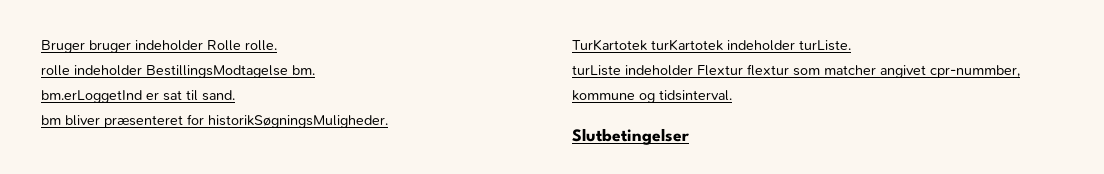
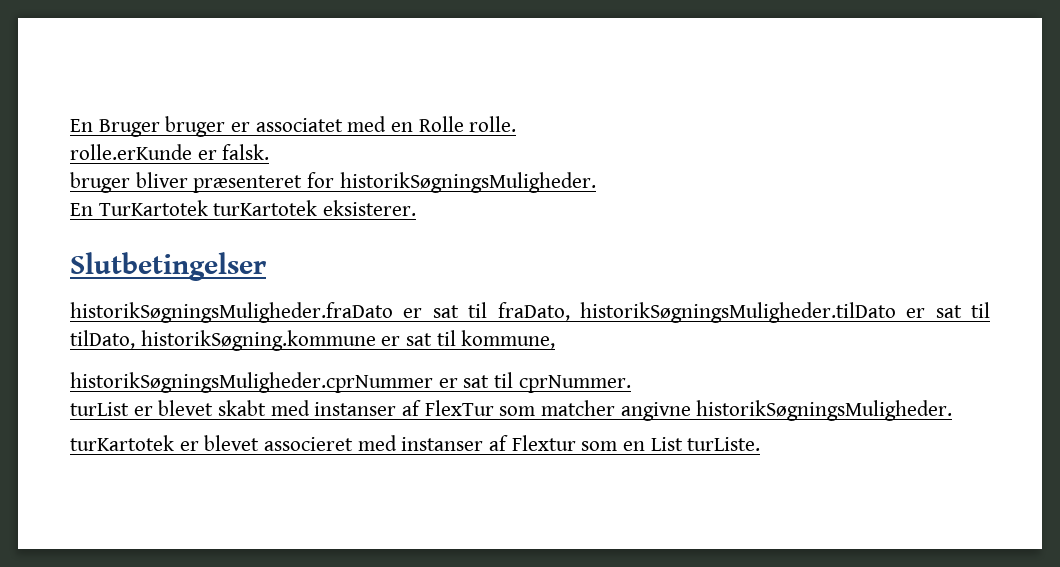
- Bruger bruger indeholder Rolle rolle.
- rolle indeholder BestillingsModtagelse bm.
- bm.erLoggetInd er sat til sand.
- bm bliver præsenteret for historikSøgningsMuligheder.
+ En Bruger bruger er associatet med en Rolle rolle.
+ rolle.erKunde er falsk.
+ bruger bliver præsenteret for historikSøgningsMuligheder.
- TurKartotek turKartotek indeholder turListe.
- turListe indeholder Flextur flextur som matcher angivet cpr-nummber, kommune og tidsinterval.
+ En TurKartotek turKartotek eksisterer.
  Slutbetingelser
+ historikSøgningsMuligheder.fraDato er sat til fraDato, historikSøgningsMuligheder.tilDato er sat til tilDato, historikSøgning.kommune er sat til kommune,
+ historikSøgningsMuligheder.cprNummer er sat til cprNummer.
+ turList er blevet skabt med instanser af FlexTur som matcher angivne historikSøgningsMuligheder.
+ turKartotek er blevet associeret med instanser af Flextur som en List turListe.

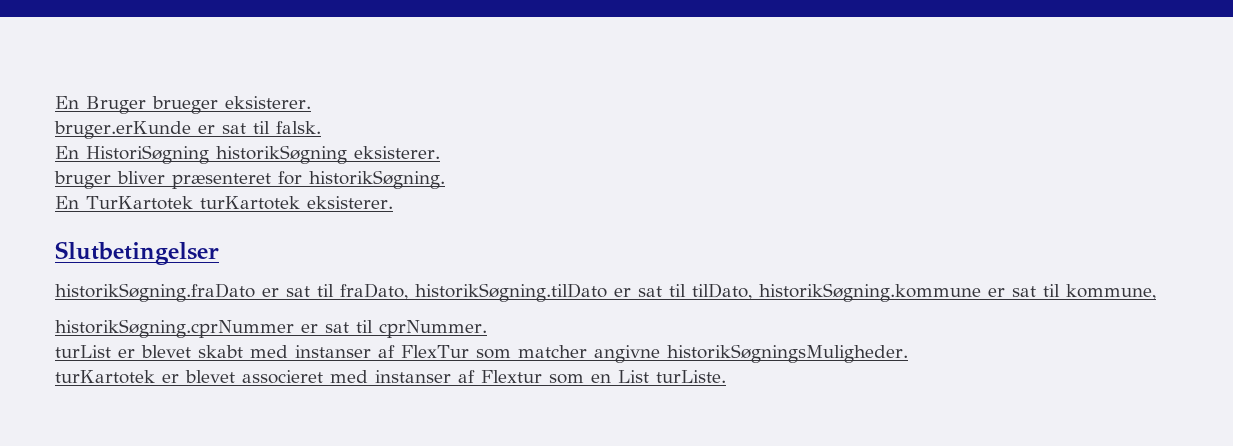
- En Bruger bruger er associatet med en Rolle rolle.
- rolle.erKunde er falsk.
+ En Bruger brueger eksisterer.
+ bruger.erKunde er sat til falsk.
+ En HistoriSøgning historikSøgning eksisterer.
- bruger bliver præsenteret for historikSøgningsMuligheder.
+ bruger bliver præsenteret for historikSøgning.
- historikSøgningsMuligheder.fraDato er sat til fraDato, historikSøgningsMuligheder.tilDato er sat til tilDato, historikSøgning.kommune er sat til kommune,
+ historikSøgning.fraDato er sat til fraDato, historikSøgning.tilDato er sat til tilDato, historikSøgning.kommune er sat til kommune,
- historikSøgningsMuligheder.cprNummer er sat til cprNummer.
+ historikSøgning.cprNummer er sat til cprNummer.

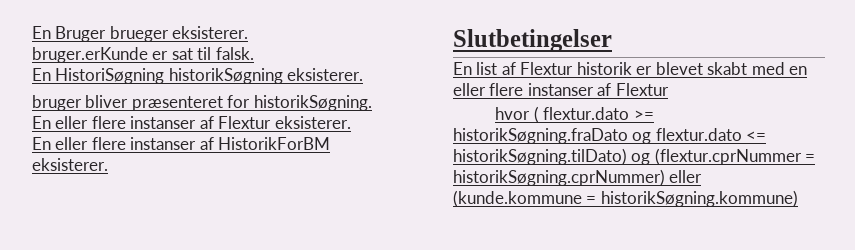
- En TurKartotek turKartotek eksisterer.
+ En eller flere instanser af Flextur eksisterer.
+ En eller flere instanser af HistorikForBM eksisterer.
  Slutbetingelser
- historikSøgning.fraDato er sat til fraDato, historikSøgning.tilDato er sat til tilDato, historikSøgning.kommune er sat til kommune,
- historikSøgning.cprNummer er sat til cprNummer.
- turList er blevet skabt med instanser af FlexTur som matcher angivne historikSøgningsMuligheder.
- turKartotek er blevet associeret med instanser af Flextur som en List turListe.
+ En list af Flextur historik er blevet skabt med en eller flere instanser af Flextur
+ hvor ( flextur.dato >= historikSøgning.fraDato og flextur.dato <= historikSøgning.tilDato) og (flextur.cprNummer = historikSøgning.cprNummer) eller (kunde.kommune = historikSøgning.kommune)

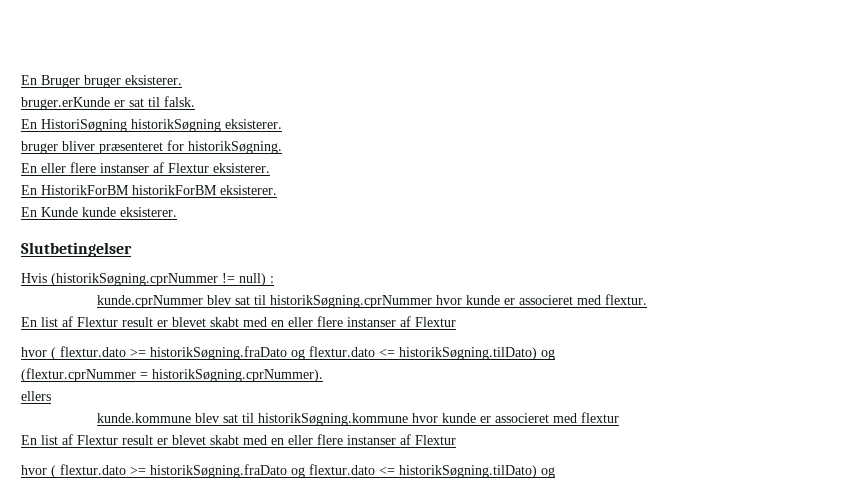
- En Bruger brueger eksisterer.
+ En Bruger bruger eksisterer.
- En eller flere instanser af HistorikForBM eksisterer.
+ En HistorikForBM historikForBM eksisterer.
+ En Kunde kunde eksisterer.
  Slutbetingelser
- En list af Flextur historik er blevet skabt med en eller flere instanser af Flextur
- hvor ( flextur.dato >= historikSøgning.fraDato og flextur.dato <= historikSøgning.tilDato) og (flextur.cprNummer = historikSøgning.cprNummer) eller (kunde.kommune = historikSøgning.kommune)
+ Hvis (historikSøgning.cprNummer != null) :
+ kunde.cprNummer blev sat til historikSøgning.cprNummer hvor kunde er associeret med flextur.
+ En list af Flextur result er blevet skabt med en eller flere instanser af Flextur
+ hvor ( flextur.dato >= historikSøgning.fraDato og flextur.dato <= historikSøgning.tilDato) og
+ (flextur.cprNummer = historikSøgning.cprNummer).
+ ellers
+ kunde.kommune blev sat til historikSøgning.kommune hvor kunde er associeret med flextur
+ En list af Flextur result er blevet skabt med en eller flere instanser af Flextur
+ hvor ( flextur.dato >= historikSøgning.fraDato og flextur.dato <= historikSøgning.tilDato) og

